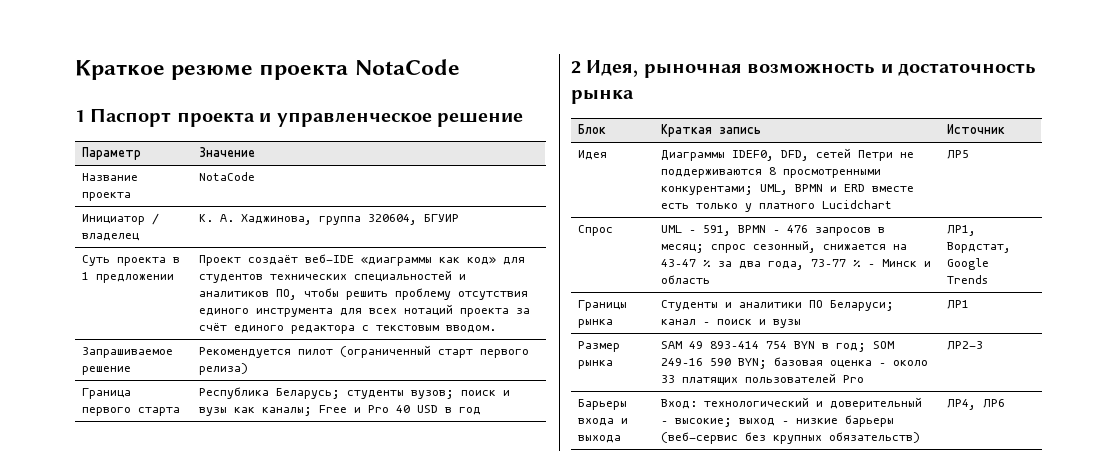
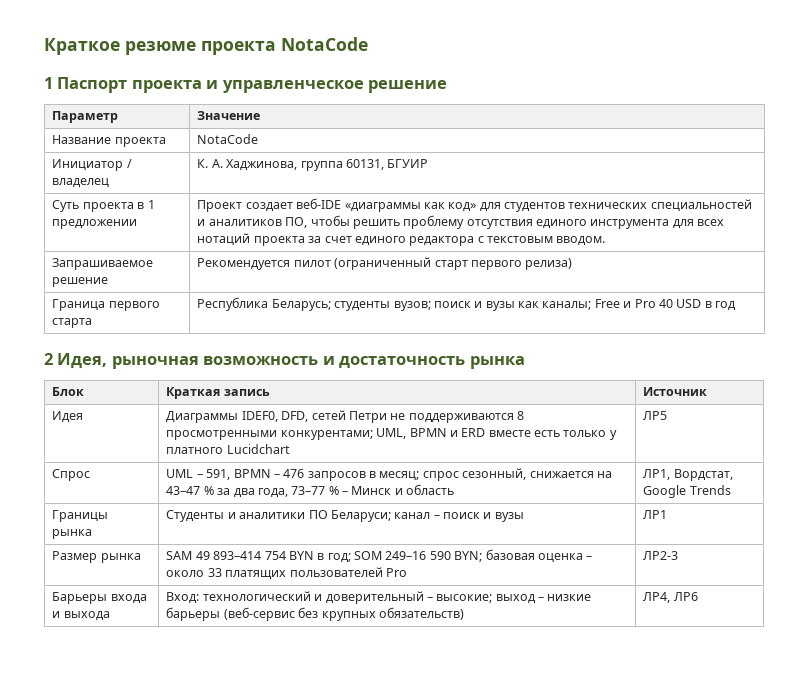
- Инициатор / владелец | К. А. Хаджинова, группа 320604, БГУИР
+ Инициатор / владелец | К. А. Хаджинова, группа 60131, БГУИР
- Суть проекта в 1 предложении | Проект создаёт веб-IDE «диаграммы как код» для студентов технических специальностей и аналитиков ПО, чтобы решить проблему отсутствия единого инструмента для всех нотаций проекта за счёт единого редактора с текстовым вводом.
+ Суть проекта в 1 предложении | Проект создает веб-IDE «диаграммы как код» для студентов технических специальностей и аналитиков ПО, чтобы решить проблему отсутствия единого инструмента для всех нотаций проекта за счет единого редактора с текстовым вводом.

